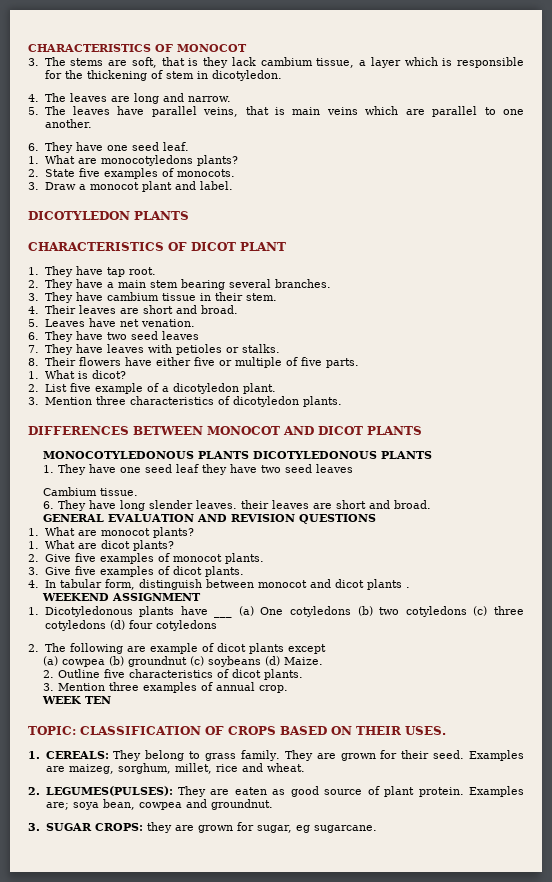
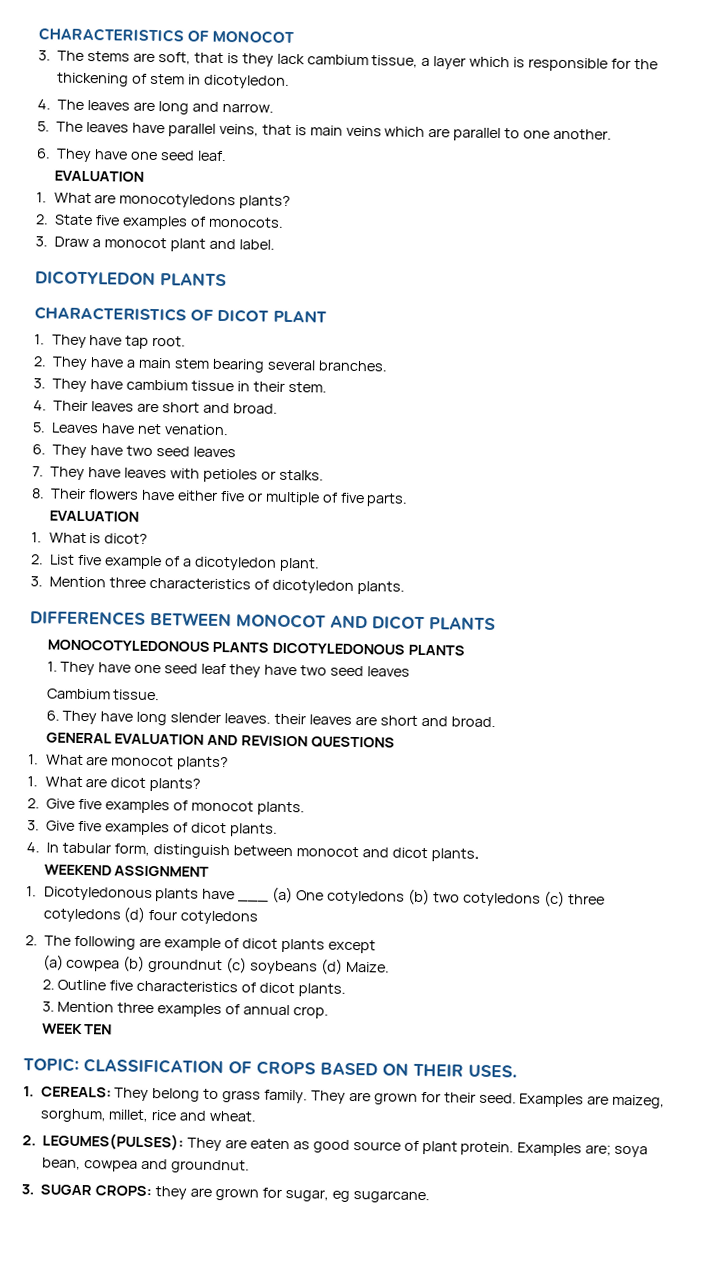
  6. They have one seed leaf.
+ EVALUATION
  8. Their flowers have either five or multiple of five parts.
+ EVALUATION
- 4. In tabular form, distinguish between monocot and dicot plants .
+ 4. In tabular form, distinguish between monocot and dicot plants.

